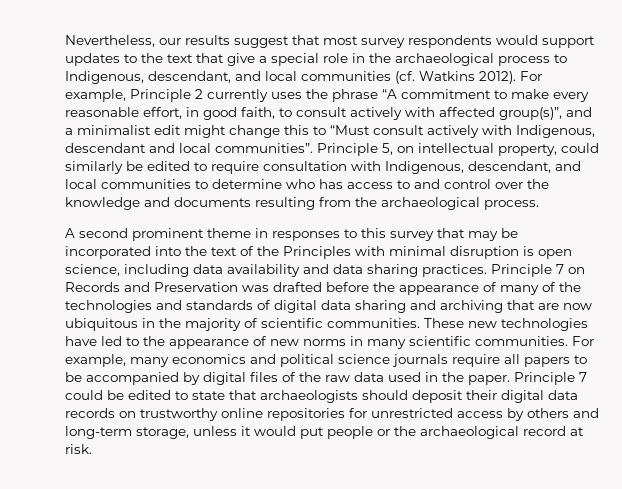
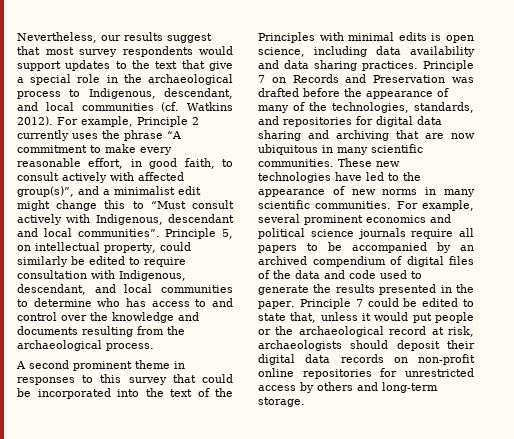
- A second prominent theme in responses to this survey that may be incorporated into the text of the Principles with minimal disruption is open science, including data availability and data sharing practices.
+ A second prominent theme in responses to this survey that could be incorporated into the text of the Principles with minimal edits is open science, including data availability and data sharing practices.
- Principle 7 on Records and Preservation was drafted before the appearance of many of the technologies and standards of digital data sharing and archiving that are now ubiquitous in the majority of scientific communities.
+ Principle 7 on Records and Preservation was drafted before the appearance of many of the technologies, standards, and repositories for digital data sharing and archiving that are now ubiquitous in many scientific communities.
- For example, many economics and political science journals require all papers to be accompanied by digital files of the raw data used in the paper.
+ For example, several prominent economics and political science journals require all papers to be accompanied by an archived compendium of digital files of the data and code used to generate the results presented in the paper.
- Principle 7 could be edited to state that archaeologists should deposit their digital data records on trustworthy online repositories for unrestricted access by others and long-term storage, unless it would put people or the archaeological record at risk.
+ Principle 7 could be edited to state that, unless it would put people or the archaeological record at risk, archaeologists should deposit their digital data records on non-profit online repositories for unrestricted access by others and long-term storage.

